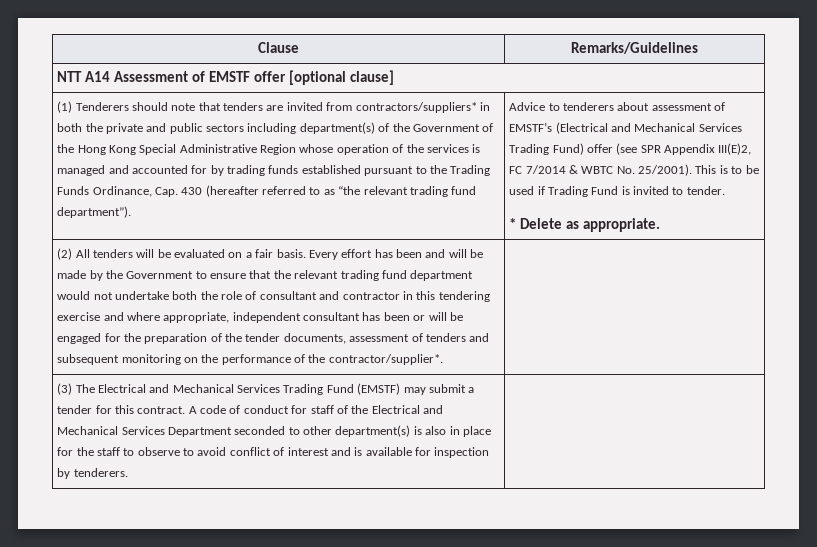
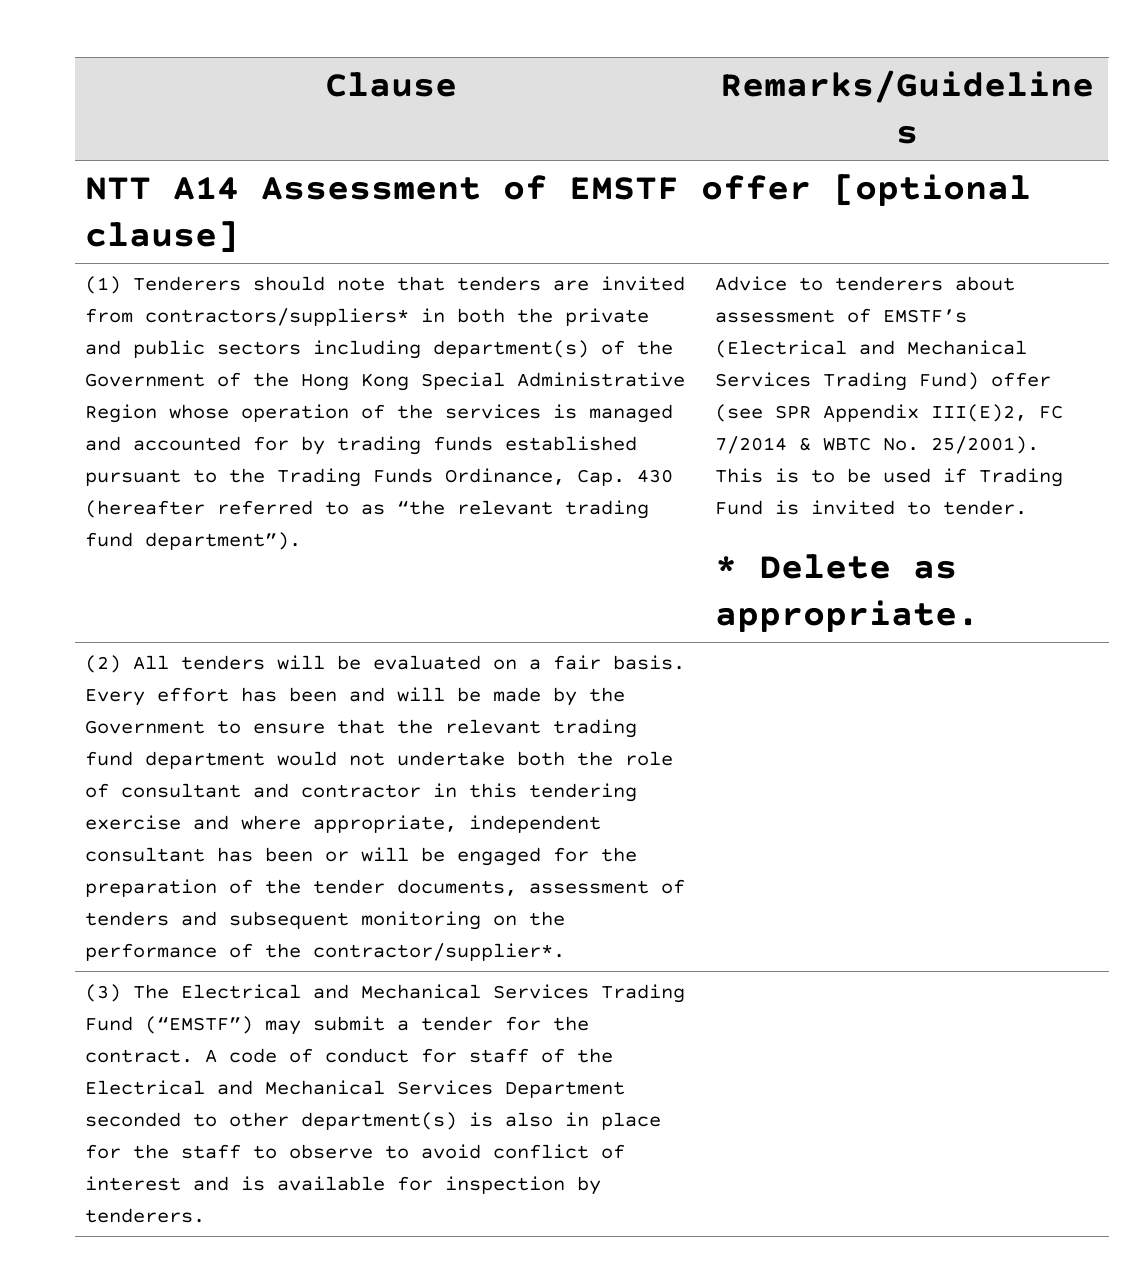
- (3) The Electrical and Mechanical Services Trading Fund (EMSTF) may submit a tender for this contract.
+ (3) The Electrical and Mechanical Services Trading Fund (“EMSTF”) may submit a tender for the contract.

